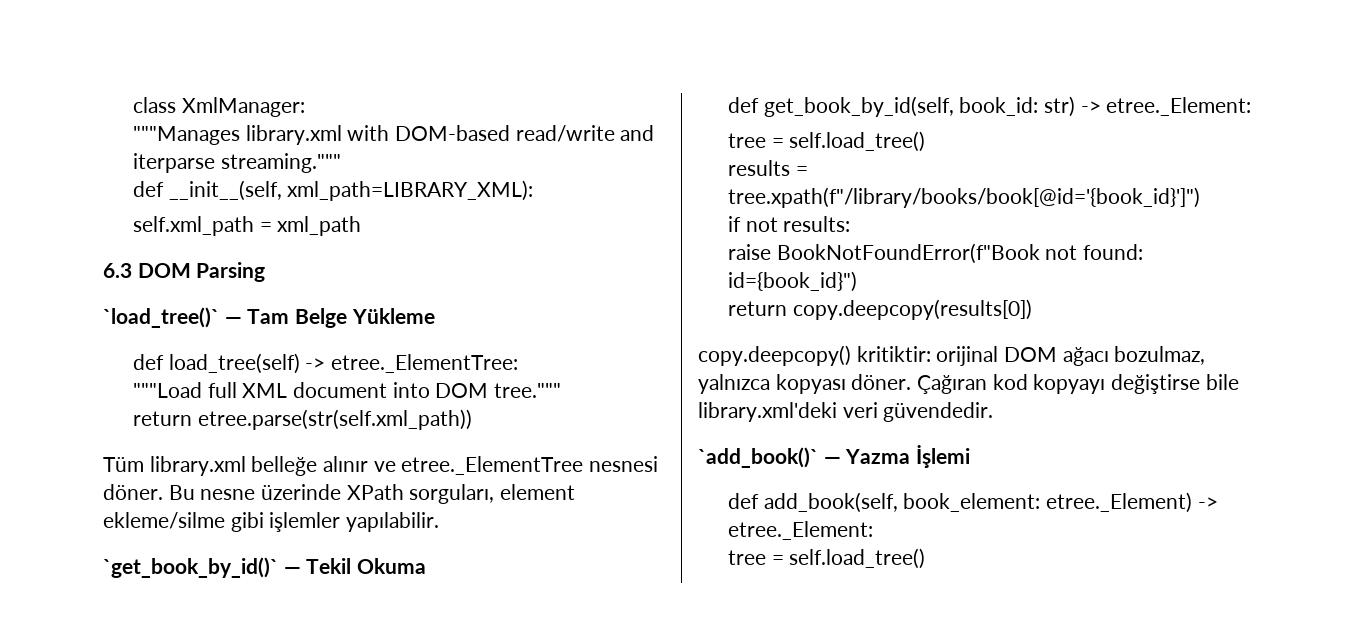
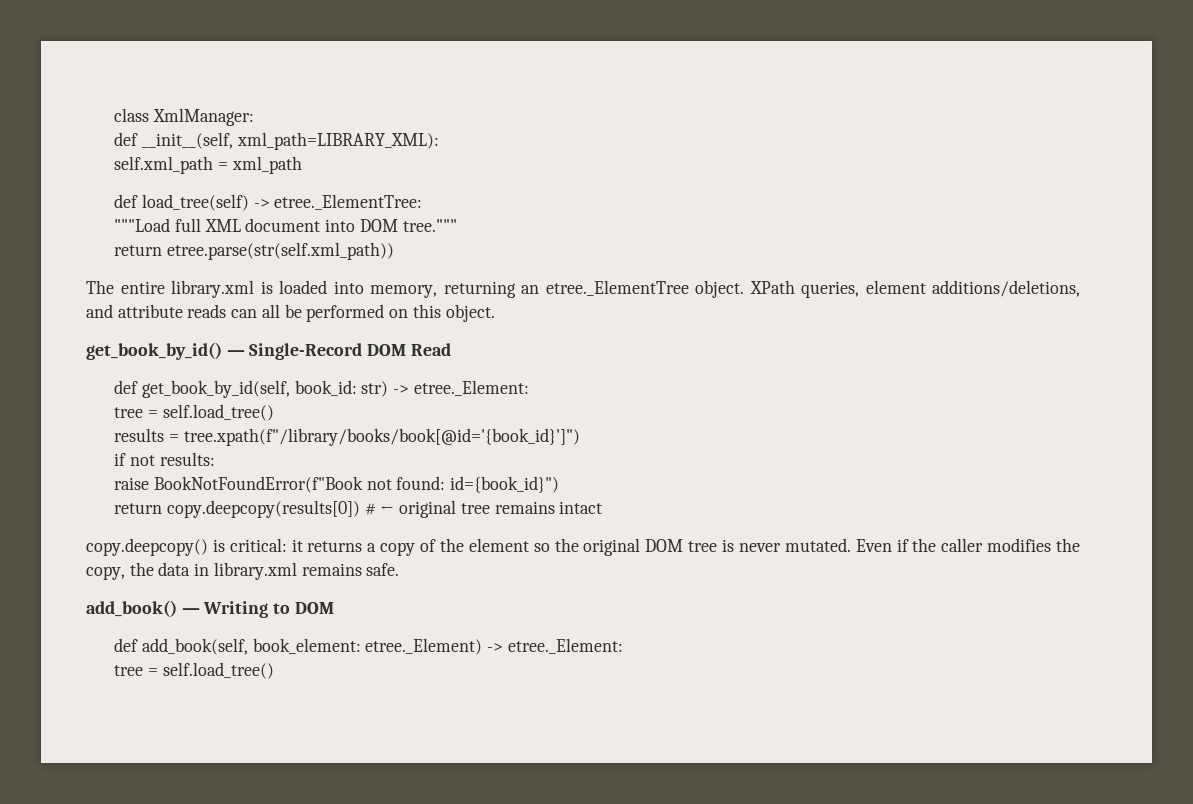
- """Manages library.xml with DOM-based read/write and iterparse streaming."""
- 6.3 DOM Parsing
- `load_tree()` — Tam Belge Yükleme
- Tüm library.xml belleğe alınır ve etree._ElementTree nesnesi döner. Bu nesne üzerinde XPath sorguları, element ekleme/silme gibi işlemler yapılabilir.
- `get_book_by_id()` — Tekil Okuma
+ The entire library.xml is loaded into memory, returning an etree._ElementTree object. XPath queries, element additions/deletions, and attribute reads can all be performed on this object.
+ get_book_by_id() — Single-Record DOM Read
- return copy.deepcopy(results[0])
- copy.deepcopy() kritiktir: orijinal DOM ağacı bozulmaz, yalnızca kopyası döner. Çağıran kod kopyayı değiştirse bile library.xml'deki veri güvendedir.
- `add_book()` — Yazma İşlemi
+ return copy.deepcopy(results[0]) # ← original tree remains intact
+ copy.deepcopy() is critical: it returns a copy of the element so the original DOM tree is never mutated. Even if the caller modifies the copy, the data in library.xml remains safe.
+ add_book() — Writing to DOM

